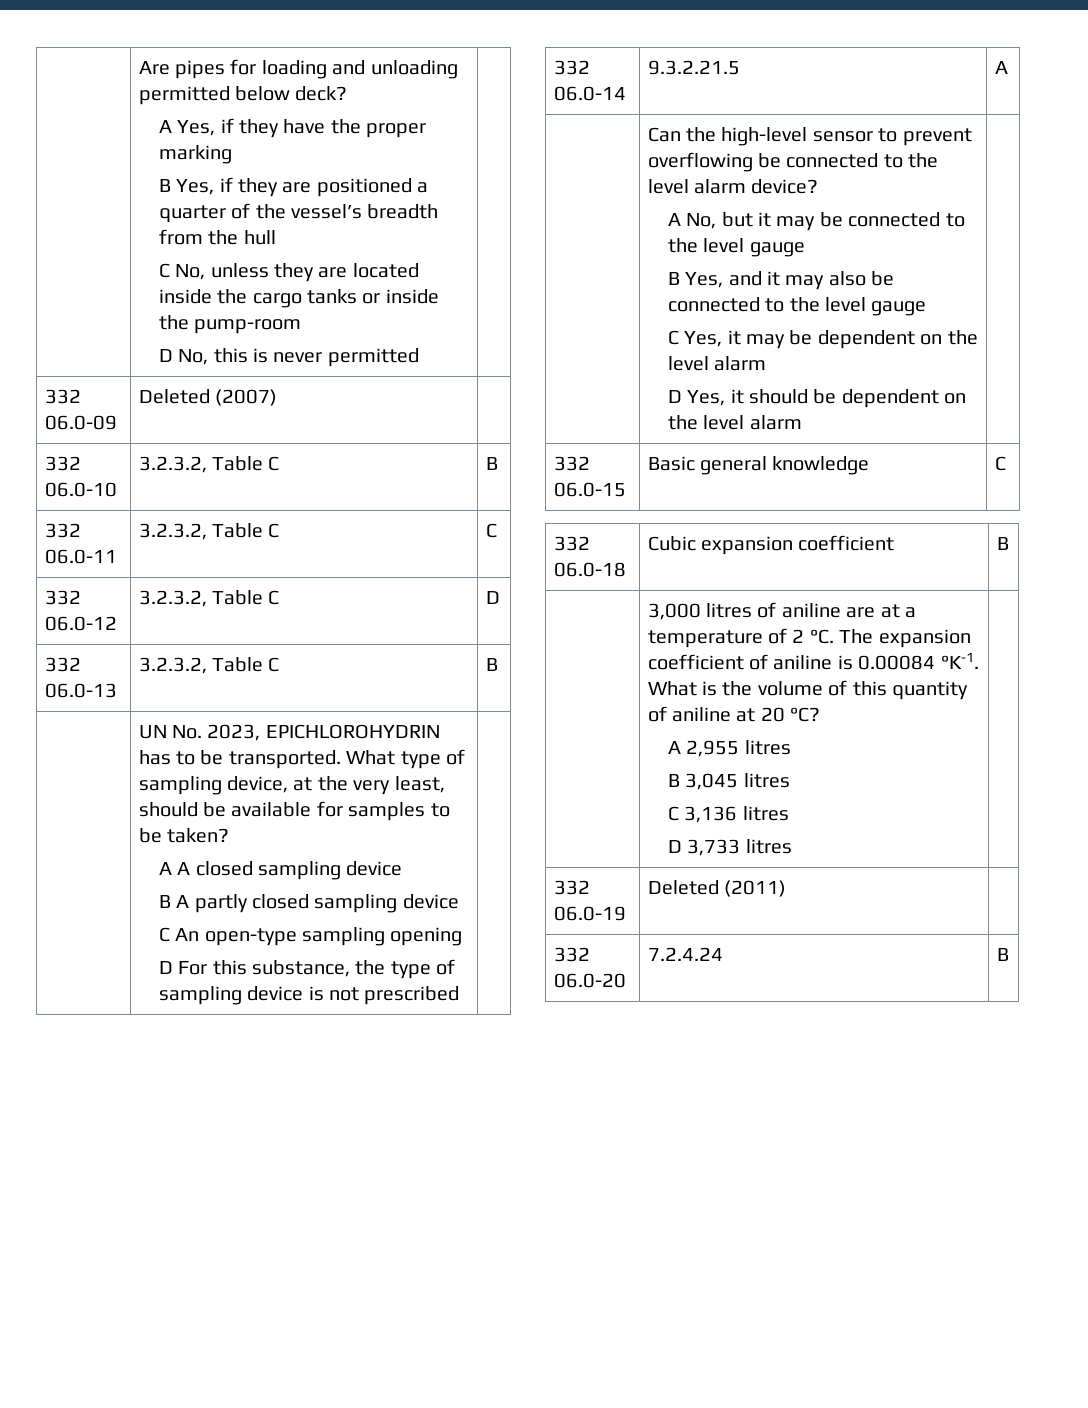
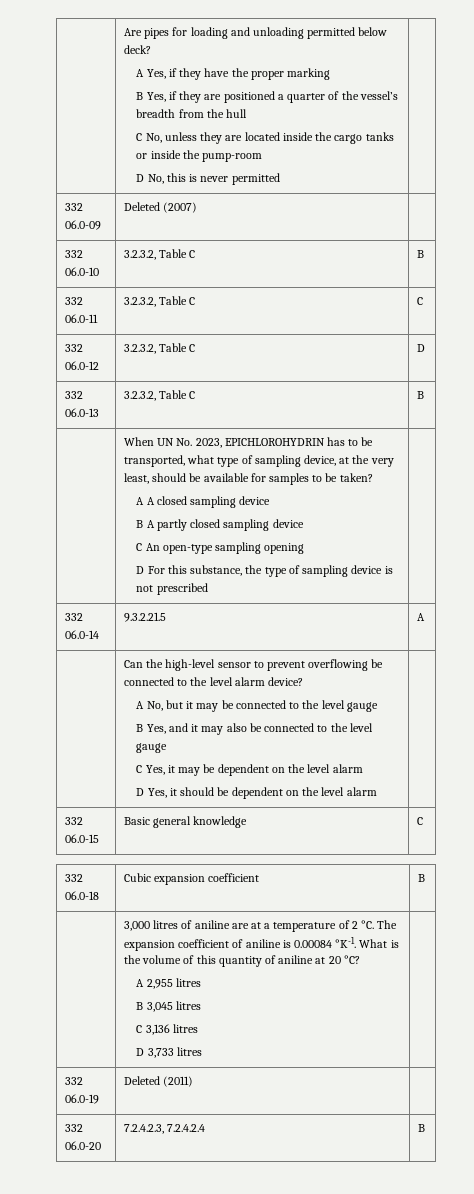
- UN No. 2023, EPICHLOROHYDRIN has to be transported. What type of sampling device, at the very least, should be available for samples to be taken?
+ When UN No. 2023, EPICHLOROHYDRIN has to be transported, what type of sampling device, at the very least, should be available for samples to be taken?
- 332 06.0-20 | 7.2.4.24 | B
+ 332 06.0-20 | 7.2.4.2.3, 7.2.4.2.4 | B

